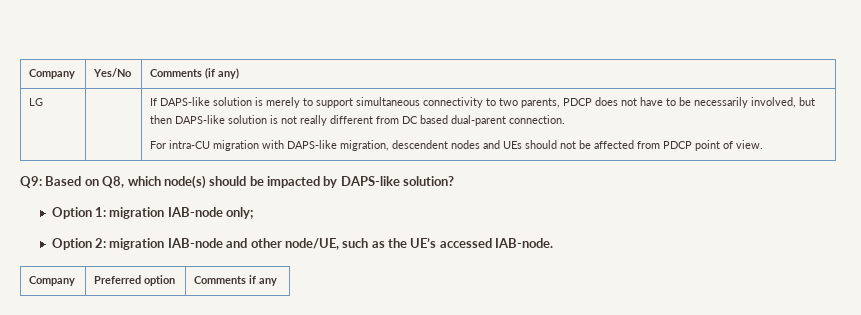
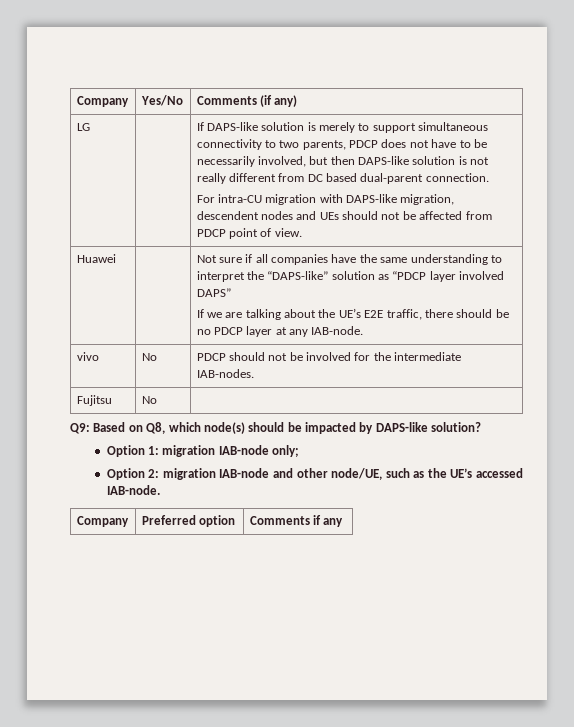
+ Huawei | | Not sure if all companies have the same understanding to interpret the “DAPS-like” solution as “PDCP layer involved DAPS”
+ If we are talking about the UE’s E2E traffic, there should be no PDCP layer at any IAB-node.
+ vivo | No | PDCP should not be involved for the intermediate IAB-nodes.
+ Fujitsu | No |

